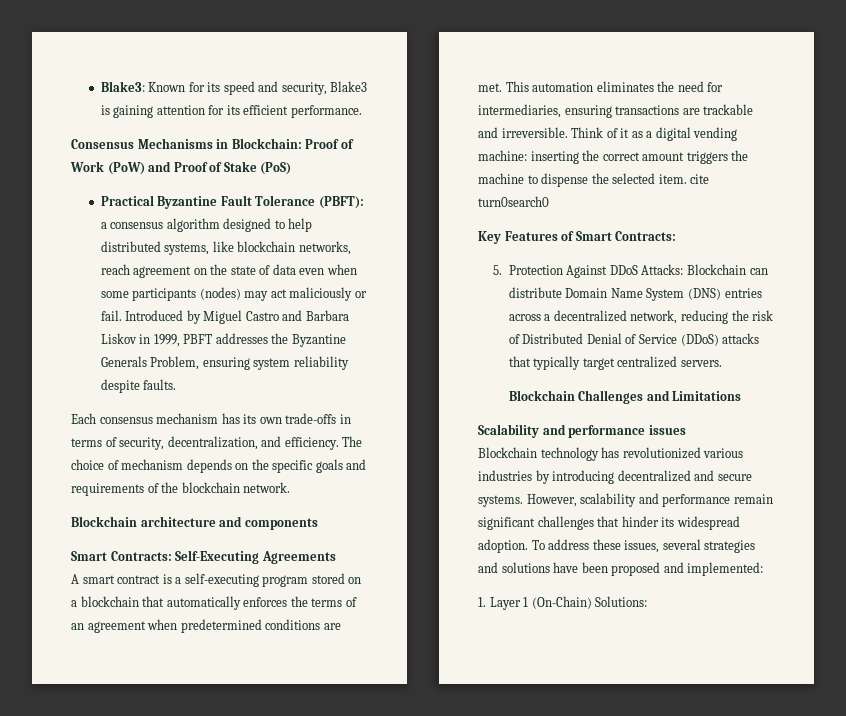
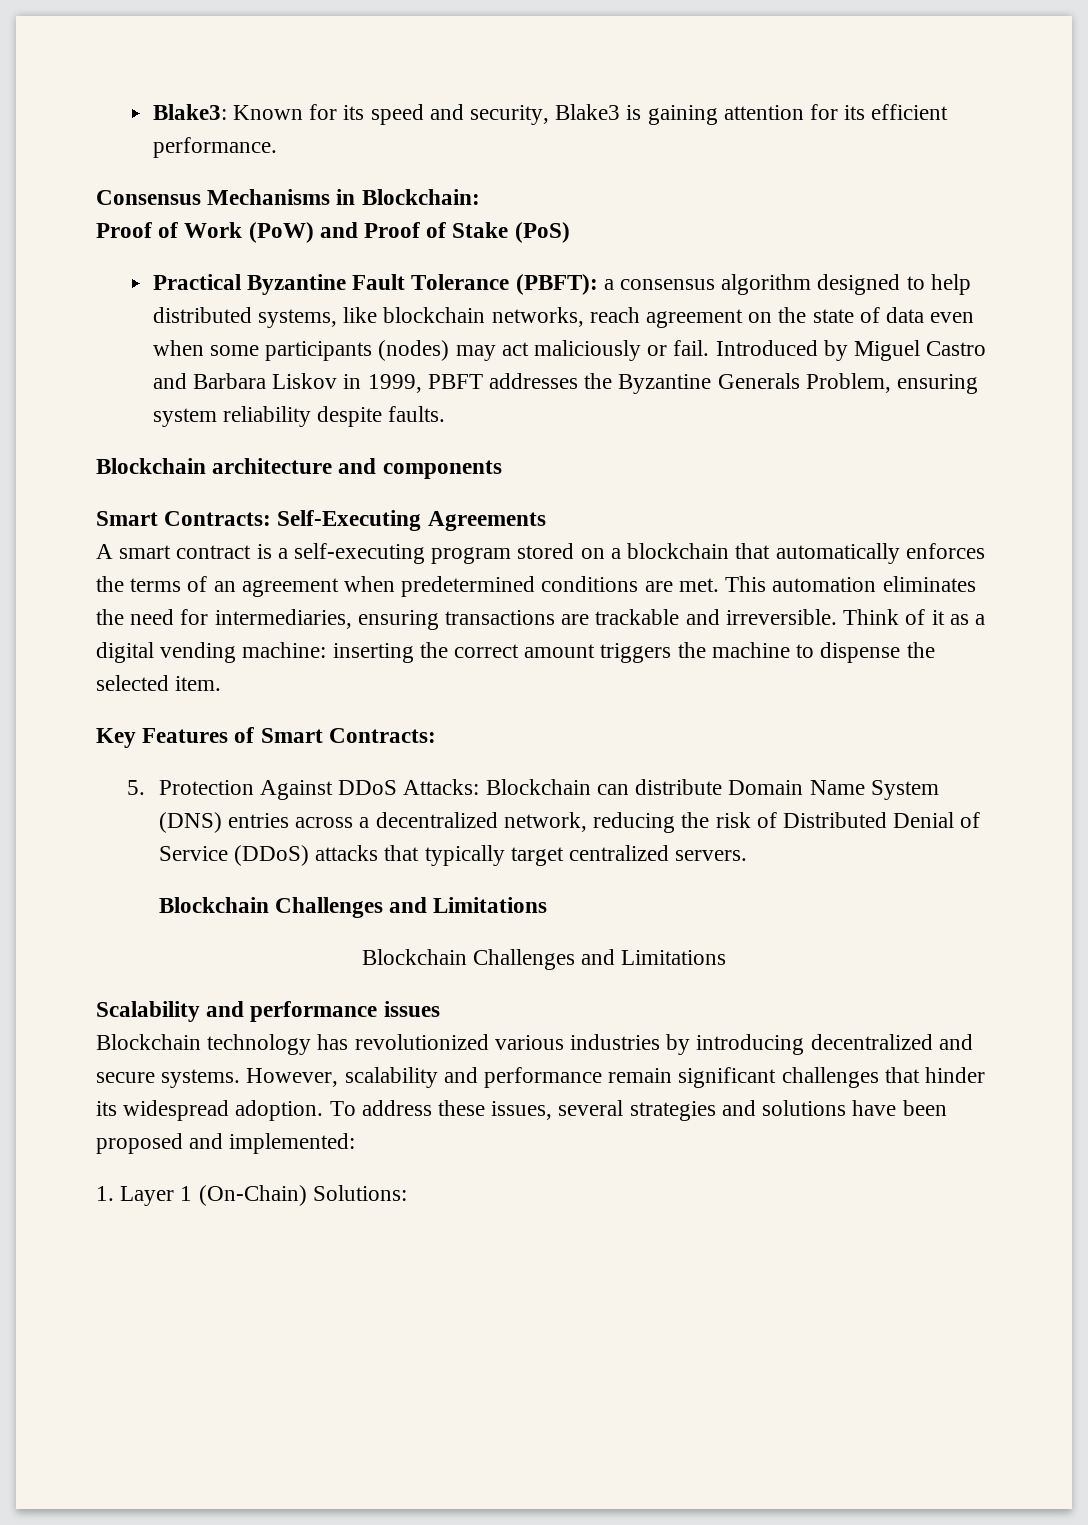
- Consensus Mechanisms in Blockchain: Proof of Work (PoW) and Proof of Stake (PoS)
+ Consensus Mechanisms in Blockchain:
+ Proof of Work (PoW) and Proof of Stake (PoS)
- Each consensus mechanism has its own trade-offs in terms of security, decentralization, and efficiency. The choice of mechanism depends on the specific goals and requirements of the blockchain network.
- Think of it as a digital vending machine: inserting the correct amount triggers the machine to dispense the selected item. cite turn0search0
+ Think of it as a digital vending machine: inserting the correct amount triggers the machine to dispense the selected item.
  5. Protection Against DDoS Attacks: Blockchain can distribute Domain Name System (DNS) entries across a decentralized network, reducing the risk of Distributed Denial of Service (DDoS) attacks that typically target centralized servers.
+ Blockchain Challenges and Limitations

